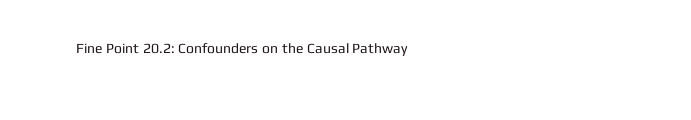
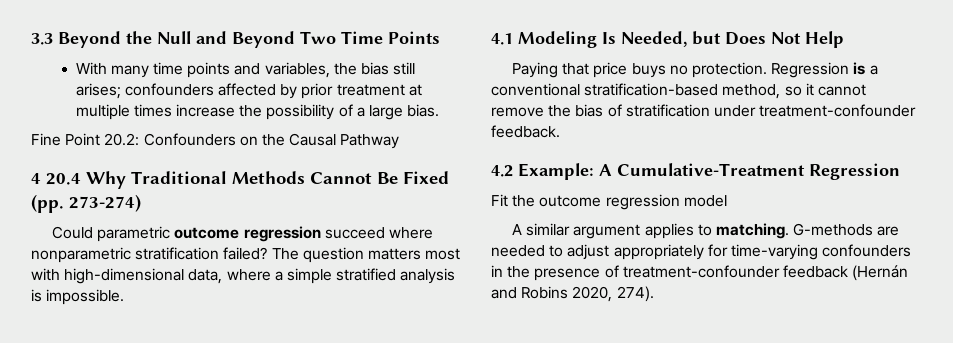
+ 3.3 Beyond the Null and Beyond Two Time Points
+ With many time points and variables, the bias still arises; confounders affected by prior treatment at multiple times increase the possibility of a large bias.
+ 4 20.4 Why Traditional Methods Cannot Be Fixed (pp. 273-274)
+ Could parametric outcome regression succeed where nonparametric stratification failed? The question matters most with high-dimensional data, where a simple stratified analysis is impossible.
+ 4.1 Modeling Is Needed, but Does Not Help
+ Paying that price buys no protection. Regression is a conventional stratification-based method, so it cannot remove the bias of stratification under treatment-confounder feedback.
+ 4.2 Example: A Cumulative-Treatment Regression
+ Fit the outcome regression model
+ A similar argument applies to matching. G-methods are needed to adjust appropriately for time-varying confounders in the presence of treatment-confounder feedback (Hernán and Robins 2020, 274).

